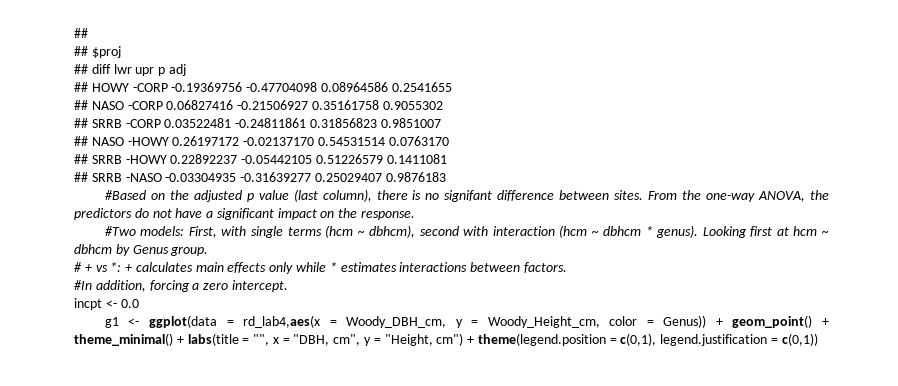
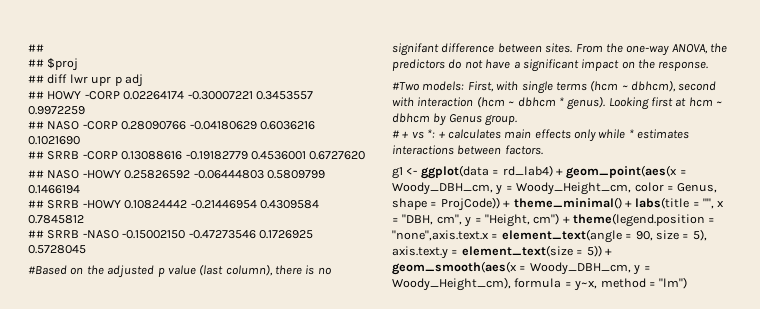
- ## HOWY -CORP -0.19369756 -0.47704098 0.08964586 0.2541655
+ ## HOWY -CORP 0.02264174 -0.30007221 0.3453557 0.9972259
- ## NASO -CORP 0.06827416 -0.21506927 0.35161758 0.9055302
+ ## NASO -CORP 0.28090766 -0.04180629 0.6036216 0.1021690
- ## SRRB -CORP 0.03522481 -0.24811861 0.31856823 0.9851007
+ ## SRRB -CORP 0.13088616 -0.19182779 0.4536001 0.6727620
- ## NASO -HOWY 0.26197172 -0.02137170 0.54531514 0.0763170
+ ## NASO -HOWY 0.25826592 -0.06444803 0.5809799 0.1466194
- ## SRRB -HOWY 0.22892237 -0.05442105 0.51226579 0.1411081
+ ## SRRB -HOWY 0.10824442 -0.21446954 0.4309584 0.7845812
- ## SRRB -NASO -0.03304935 -0.31639277 0.25029407 0.9876183
+ ## SRRB -NASO -0.15002150 -0.47273546 0.1726925 0.5728045
- #In addition, forcing a zero intercept.
- incpt <- 0.0
- g1 <- ggplot(data = rd_lab4,aes(x = Woody_DBH_cm, y = Woody_Height_cm, color = Genus)) + geom_point() + theme_minimal() + labs(title = "", x = "DBH, cm", y = "Height, cm") + theme(legend.position = c(0,1), legend.justification = c(0,1))
+ g1 <- ggplot(data = rd_lab4) + geom_point(aes(x = Woody_DBH_cm, y = Woody_Height_cm, color = Genus, shape = ProjCode)) + theme_minimal() + labs(title = "", x = "DBH, cm", y = "Height, cm") + theme(legend.position = "none",axis.text.x = element_text(angle = 90, size = 5), axis.text.y = element_text(size = 5)) + geom_smooth(aes(x = Woody_DBH_cm, y = Woody_Height_cm), formula = y~x, method = "lm")

